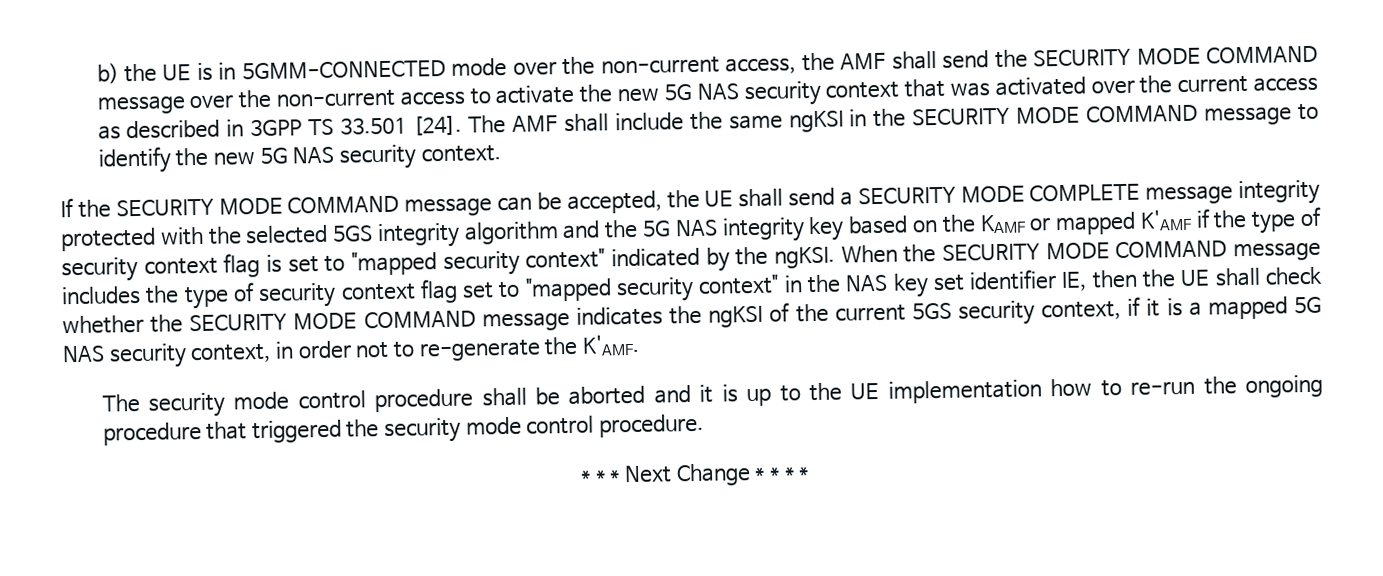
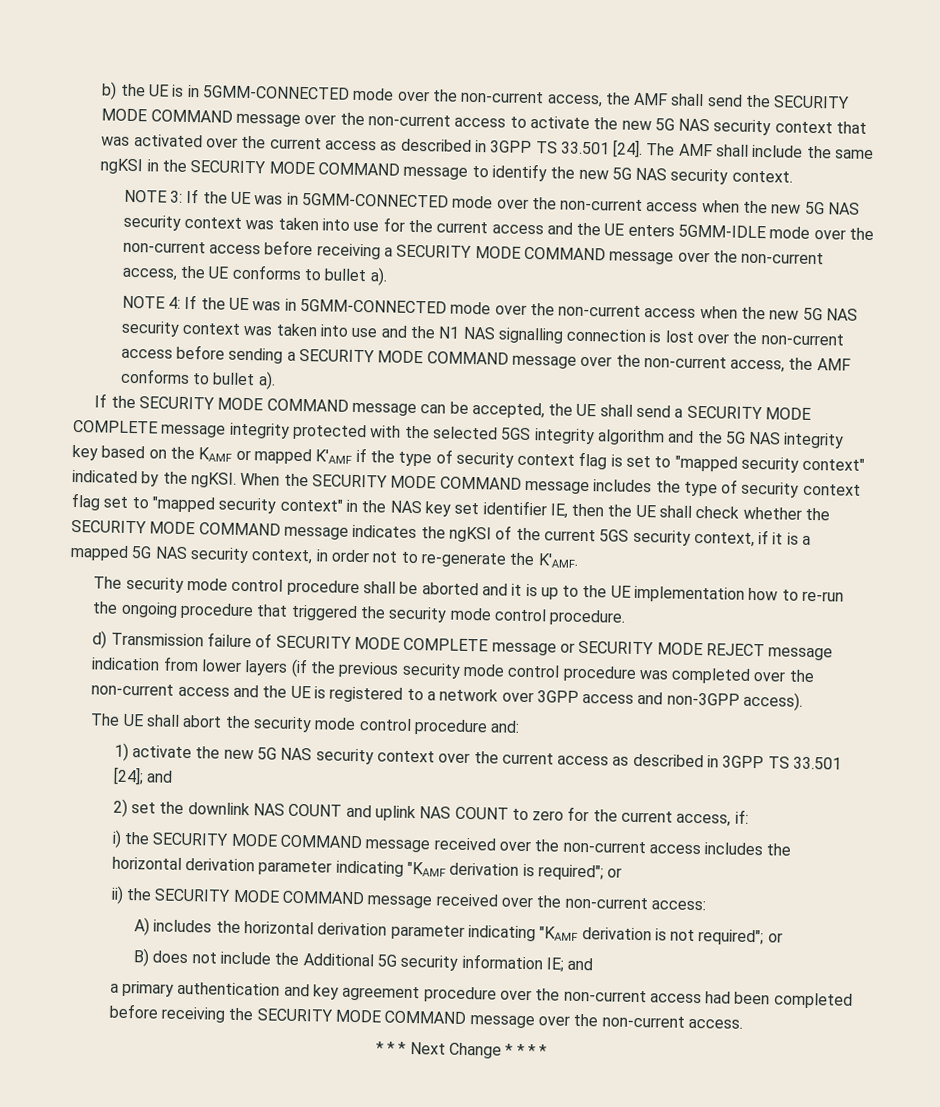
+ NOTE 3: If the UE was in 5GMM-CONNECTED mode over the non-current access when the new 5G NAS security context was taken into use for the current access and the UE enters 5GMM-IDLE mode over the non-current access before receiving a SECURITY MODE COMMAND message over the non-current access, the UE conforms to bullet a).
+ NOTE 4: If the UE was in 5GMM-CONNECTED mode over the non-current access when the new 5G NAS security context was taken into use and the N1 NAS signalling connection is lost over the non-current access before sending a SECURITY MODE COMMAND message over the non-current access, the AMF conforms to bullet a).
+ d) Transmission failure of SECURITY MODE COMPLETE message or SECURITY MODE REJECT message indication from lower layers (if the previous security mode control procedure was completed over the non-current access and the UE is registered to a network over 3GPP access and non-3GPP access).
+ The UE shall abort the security mode control procedure and:
+ 1) activate the new 5G NAS security context over the current access as described in 3GPP TS 33.501 [24]; and
+ 2) set the downlink NAS COUNT and uplink NAS COUNT to zero for the current access, if:
+ i) the SECURITY MODE COMMAND message received over the non-current access includes the horizontal derivation parameter indicating "KAMF derivation is required"; or
+ ii) the SECURITY MODE COMMAND message received over the non-current access:
+ A) includes the horizontal derivation parameter indicating "KAMF derivation is not required"; or
+ B) does not include the Additional 5G security information IE; and
+ a primary authentication and key agreement procedure over the non-current access had been completed before receiving the SECURITY MODE COMMAND message over the non-current access.

